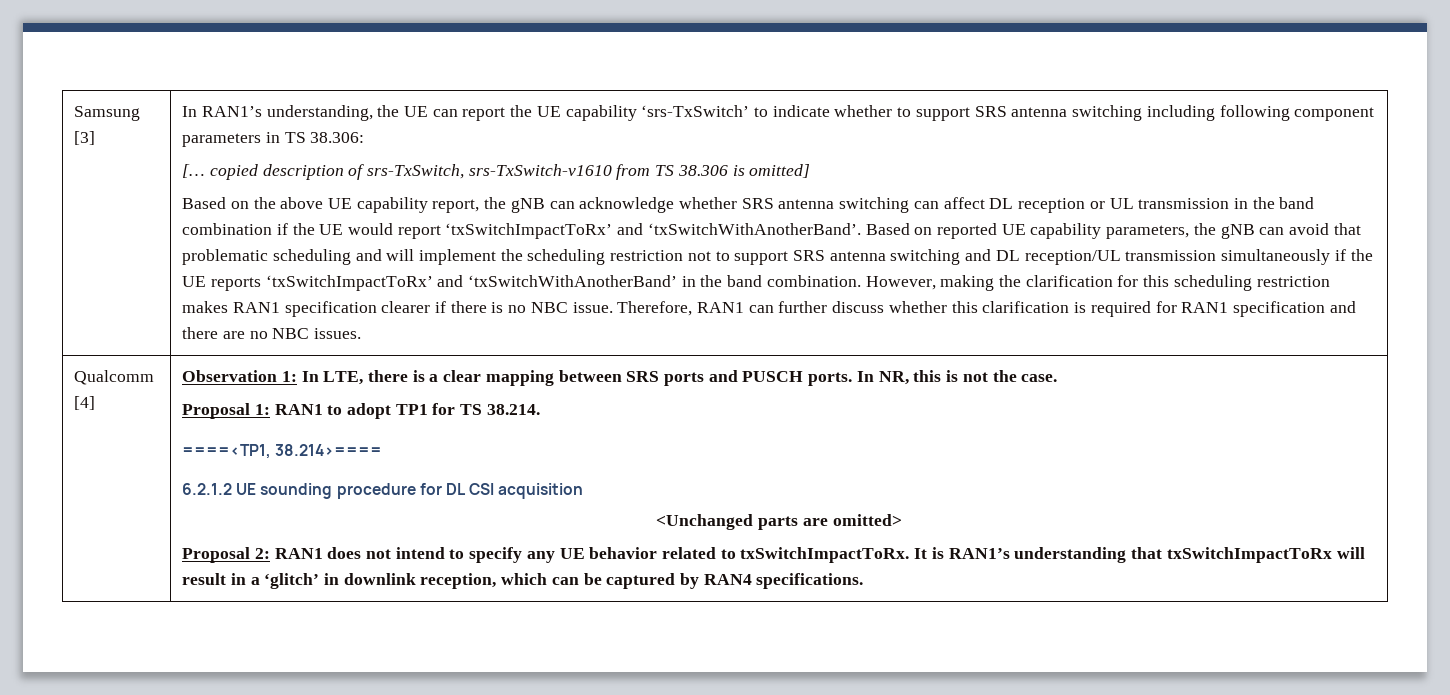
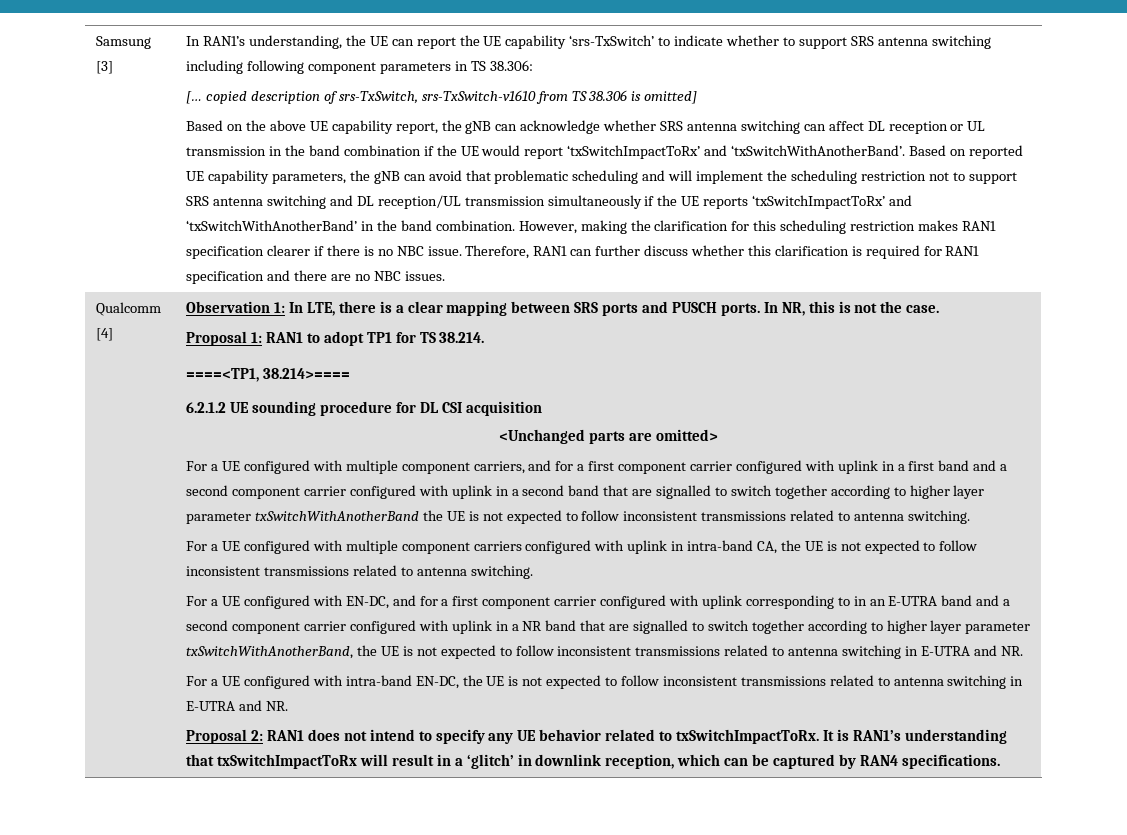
+ For a UE configured with multiple component carriers, and for a first component carrier configured with uplink in a first band and a second component carrier configured with uplink in a second band that are signalled to switch together according to higher layer parameter txSwitchWithAnotherBand the UE is not expected to follow inconsistent transmissions related to antenna switching.
+ For a UE configured with multiple component carriers configured with uplink in intra-band CA, the UE is not expected to follow inconsistent transmissions related to antenna switching.
+ For a UE configured with EN-DC, and for a first component carrier configured with uplink corresponding to in an E-UTRA band and a second component carrier configured with uplink in a NR band that are signalled to switch together according to higher layer parameter txSwitchWithAnotherBand, the UE is not expected to follow inconsistent transmissions related to antenna switching in E-UTRA and NR.
+ For a UE configured with intra-band EN-DC, the UE is not expected to follow inconsistent transmissions related to antenna switching in E-UTRA and NR.

